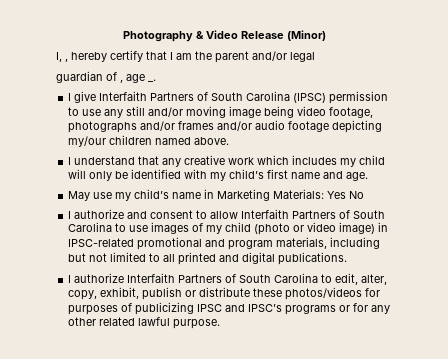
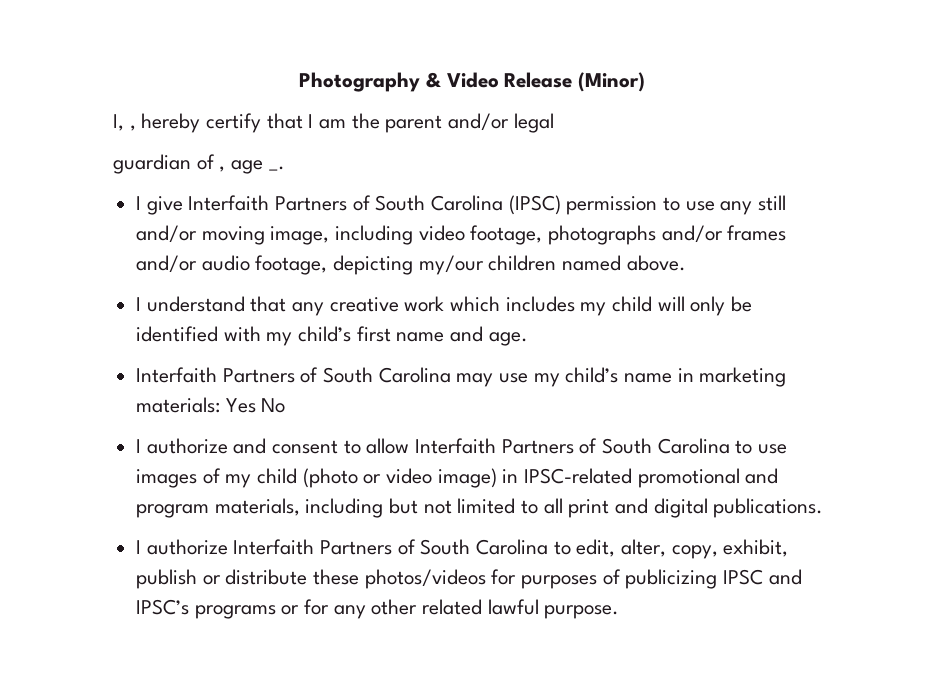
- I give Interfaith Partners of South Carolina (IPSC) permission to use any still and/or moving image being video footage, photographs and/or frames and/or audio footage depicting my/our children named above.
+ I give Interfaith Partners of South Carolina (IPSC) permission to use any still and/or moving image, including video footage, photographs and/or frames and/or audio footage, depicting my/our children named above.
- May use my child’s name in Marketing Materials: Yes No
+ Interfaith Partners of South Carolina may use my child’s name in marketing materials: Yes No
- I authorize and consent to allow Interfaith Partners of South Carolina to use images of my child (photo or video image) in IPSC-related promotional and program materials, including but not limited to all printed and digital publications.
+ I authorize and consent to allow Interfaith Partners of South Carolina to use images of my child (photo or video image) in IPSC-related promotional and program materials, including but not limited to all print and digital publications.

